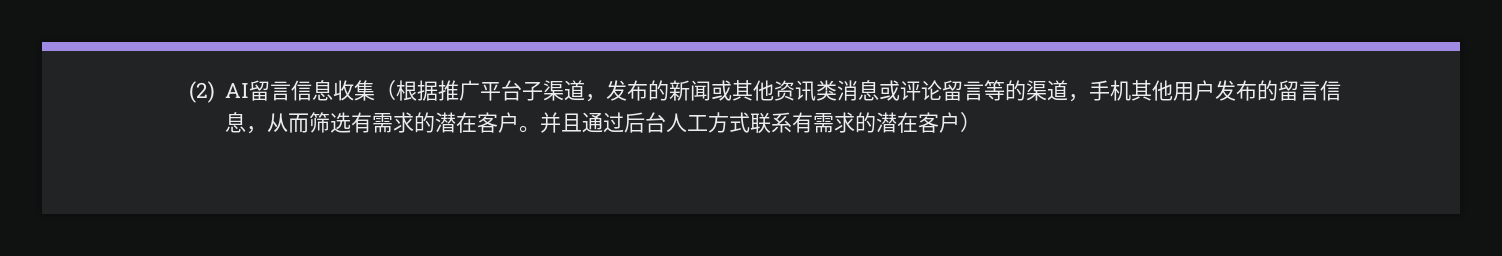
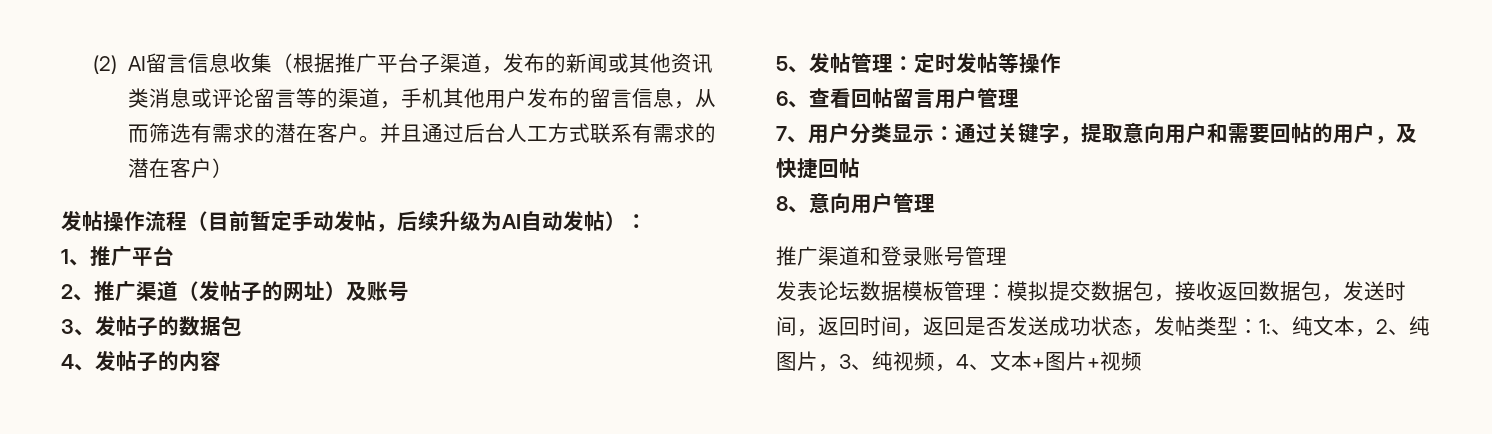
+ 发帖操作流程（目前暂定手动发帖，后续升级为AI自动发帖）：
+ 1、推广平台
+ 2、推广渠道（发帖子的网址）及账号
+ 3、发帖子的数据包
+ 4、发帖子的内容
+ 5、发帖管理：定时发帖等操作
+ 6、查看回帖留言用户管理
+ 7、用户分类显示：通过关键字，提取意向用户和需要回帖的用户，及快捷回帖
+ 8、意向用户管理
+ 推广渠道和登录账号管理
+ 发表论坛数据模板管理：模拟提交数据包，接收返回数据包，发送时间，返回时间，返回是否发送成功状态，发帖类型：1:、纯文本，2、纯图片，3、纯视频，4、文本+图片+视频

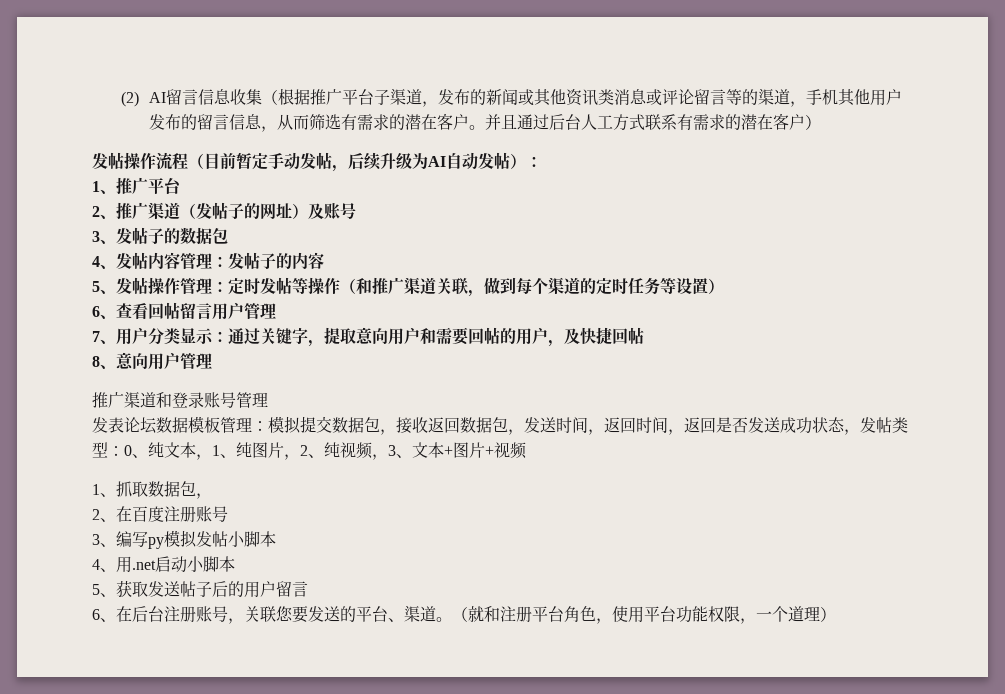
- 4、发帖子的内容
+ 4、发帖内容管理：发帖子的内容
- 5、发帖管理：定时发帖等操作
+ 5、发帖操作管理：定时发帖等操作（和推广渠道关联，做到每个渠道的定时任务等设置）
- 发表论坛数据模板管理：模拟提交数据包，接收返回数据包，发送时间，返回时间，返回是否发送成功状态，发帖类型：1:、纯文本，2、纯图片，3、纯视频，4、文本+图片+视频
+ 发表论坛数据模板管理：模拟提交数据包，接收返回数据包，发送时间，返回时间，返回是否发送成功状态，发帖类型：0、纯文本，1、纯图片，2、纯视频，3、文本+图片+视频
+ 1、抓取数据包，
+ 2、在百度注册账号
+ 3、编写py模拟发帖小脚本
+ 4、用.net启动小脚本
+ 5、获取发送帖子后的用户留言
+ 6、在后台注册账号，关联您要发送的平台、渠道。（就和注册平台角色，使用平台功能权限，一个道理）

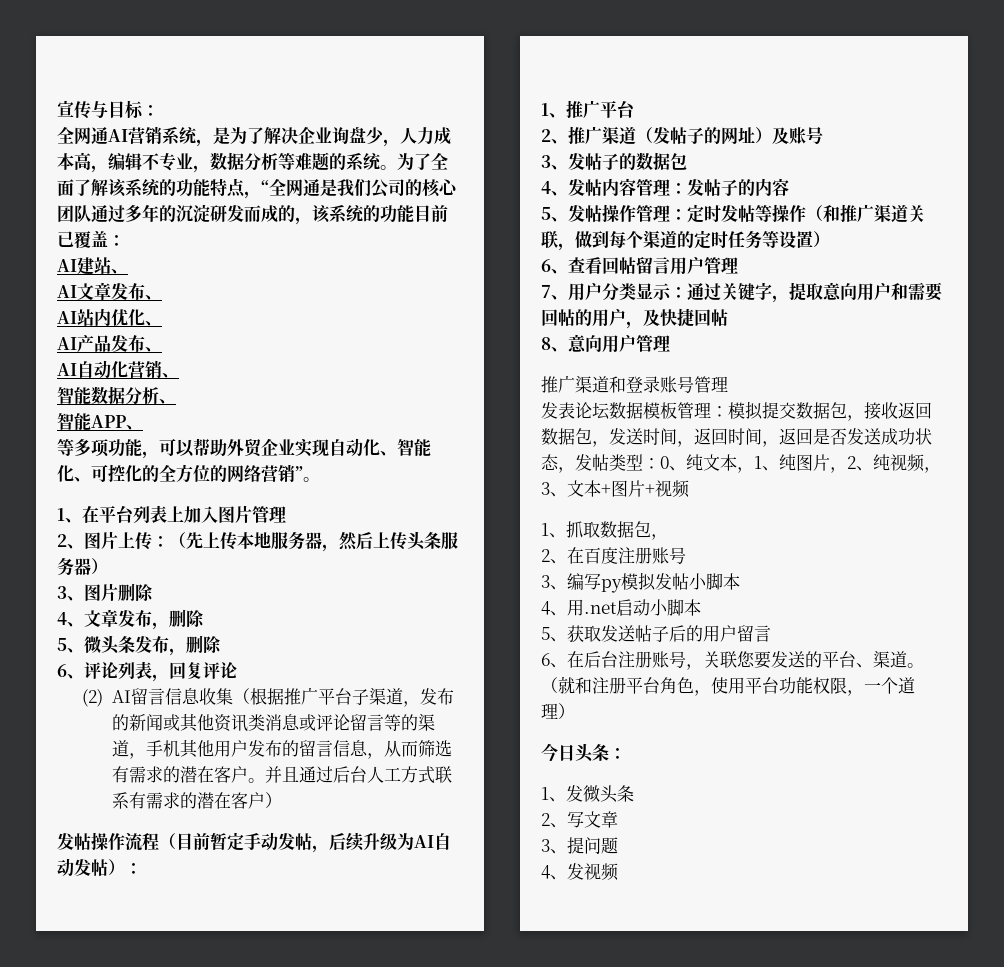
+ 宣传与目标：
+ 全网通AI营销系统，是为了解决企业询盘少，人力成本高，编辑不专业，数据分析等难题的系统。为了全面了解该系统的功能特点，“全网通是我们公司的核心团队通过多年的沉淀研发而成的，该系统的功能目前已覆盖：
+ AI建站、
+ AI文章发布、
+ AI站内优化、
+ AI产品发布、
+ AI自动化营销、
+ 智能数据分析、
+ 智能APP、
+ 等多项功能，可以帮助外贸企业实现自动化、智能化、可控化的全方位的网络营销”。
+ 1、在平台列表上加入图片管理
+ 2、图片上传：（先上传本地服务器，然后上传头条服务器）
+ 3、图片删除
+ 4、文章发布，删除
+ 5、微头条发布，删除
+ 6、评论列表，回复评论
+ 今日头条：
+ 1、发微头条
+ 2、写文章
+ 3、提问题
+ 4、发视频

